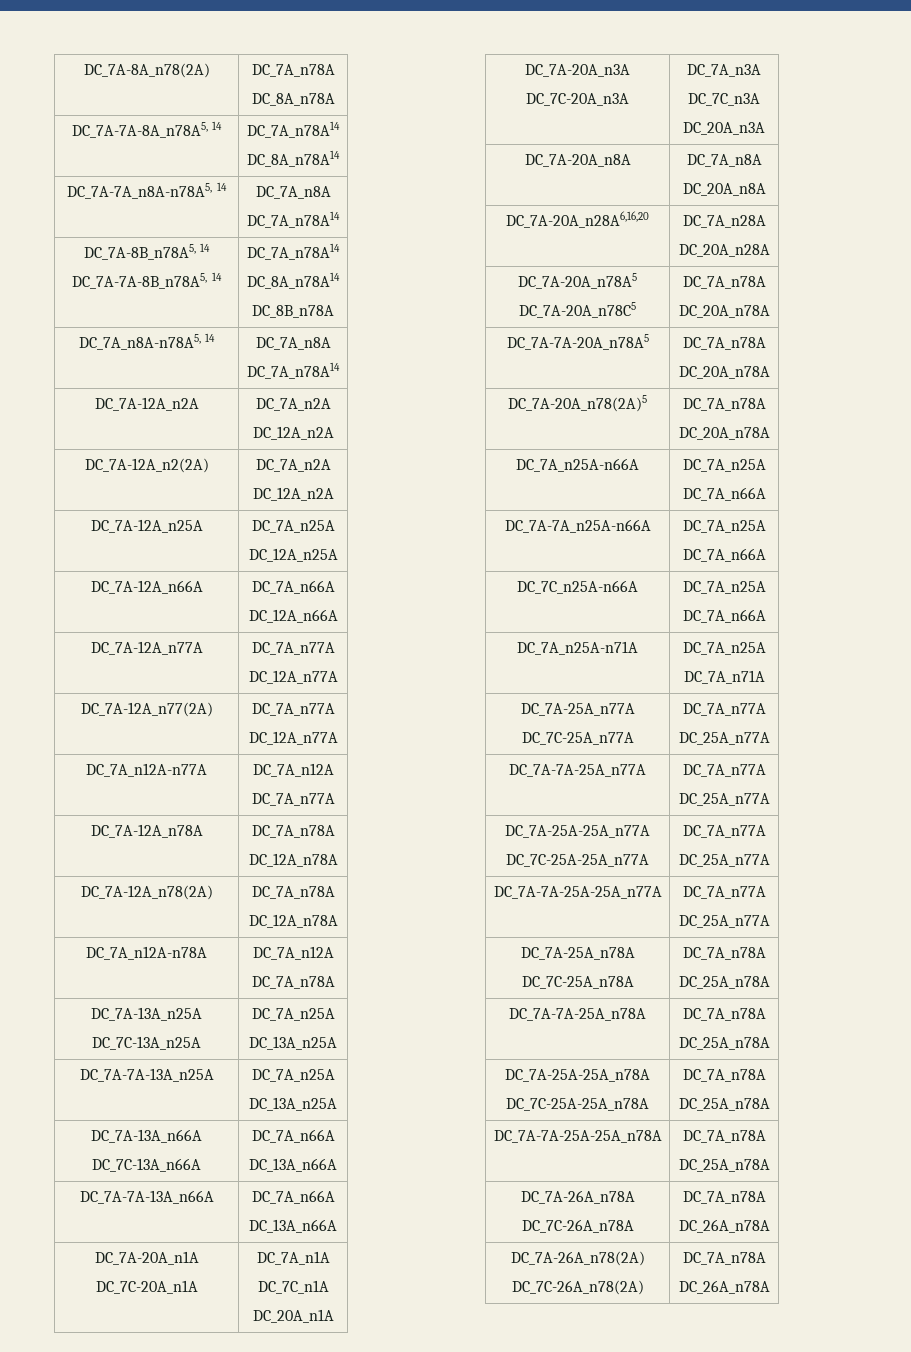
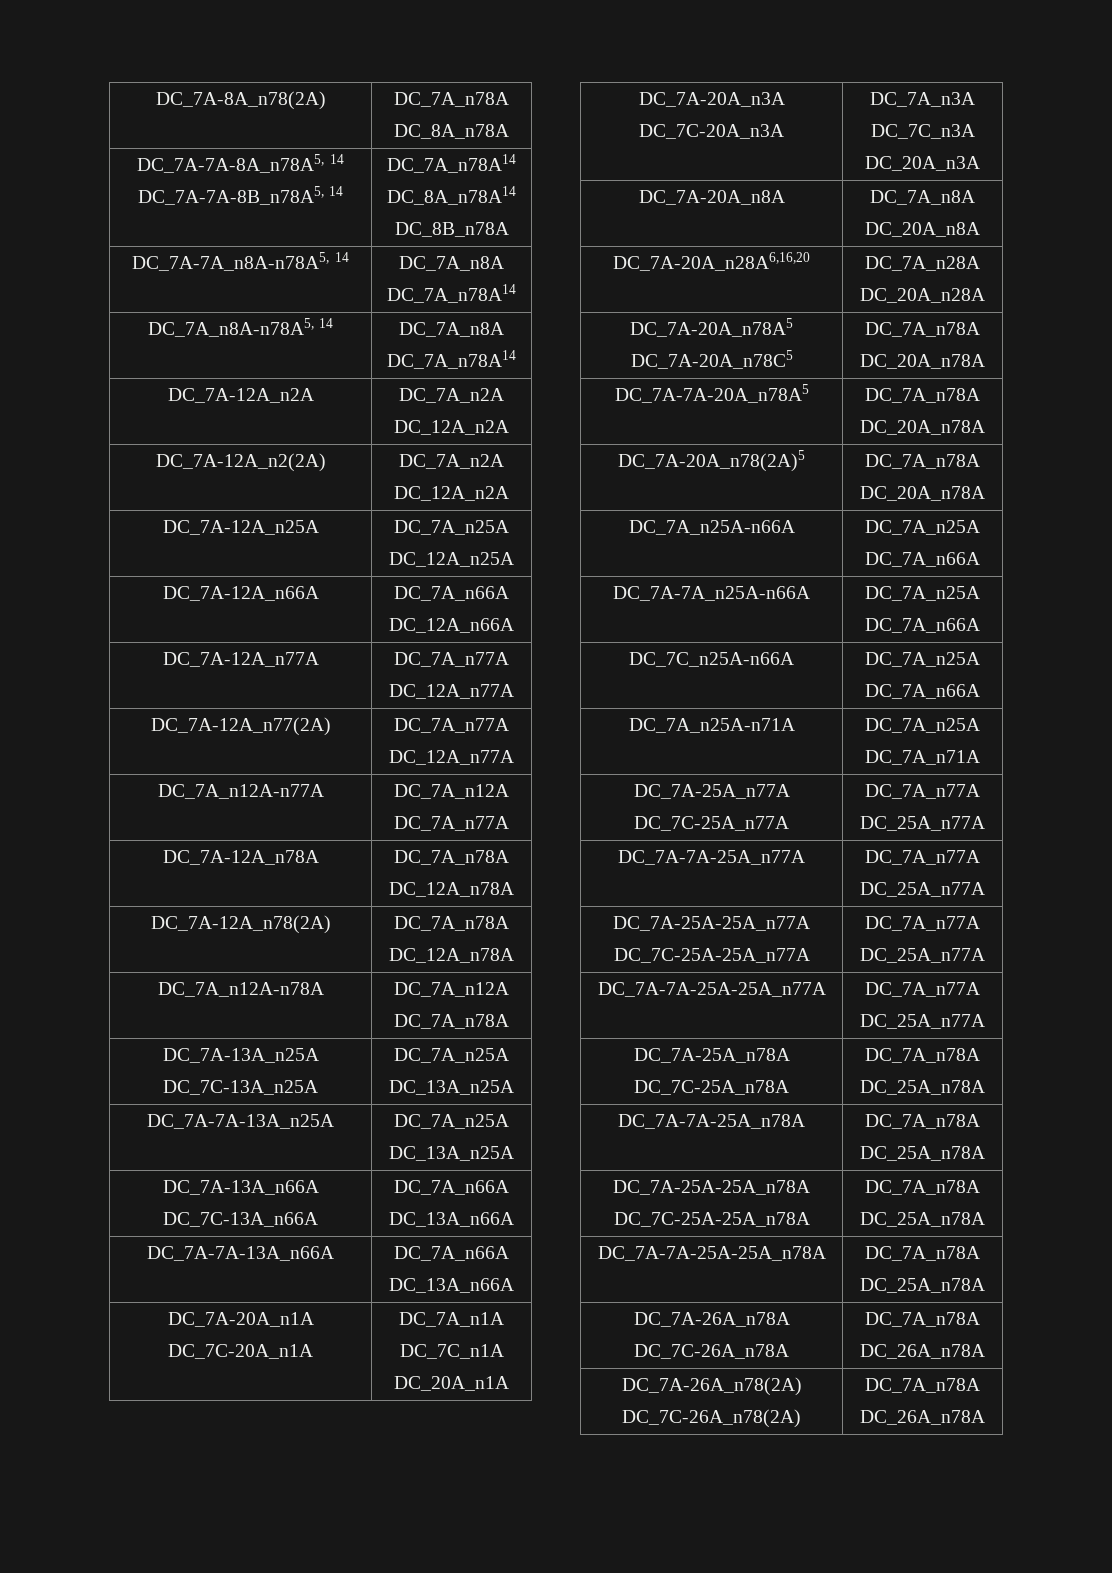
- DC_7A-7A-8A_n78A5, 14 | DC_7A_n78A14
- DC_8A_n78A14
- DC_7A-7A_n8A-n78A5, 14 | DC_7A_n8A
- DC_7A_n78A14
- DC_7A-8B_n78A5, 14
+ DC_7A-7A-8A_n78A5, 14
+ DC_7A-7A_n8A-n78A5, 14 | DC_7A_n8A
+ DC_7A_n78A14

